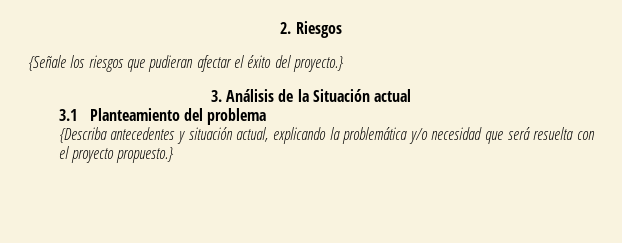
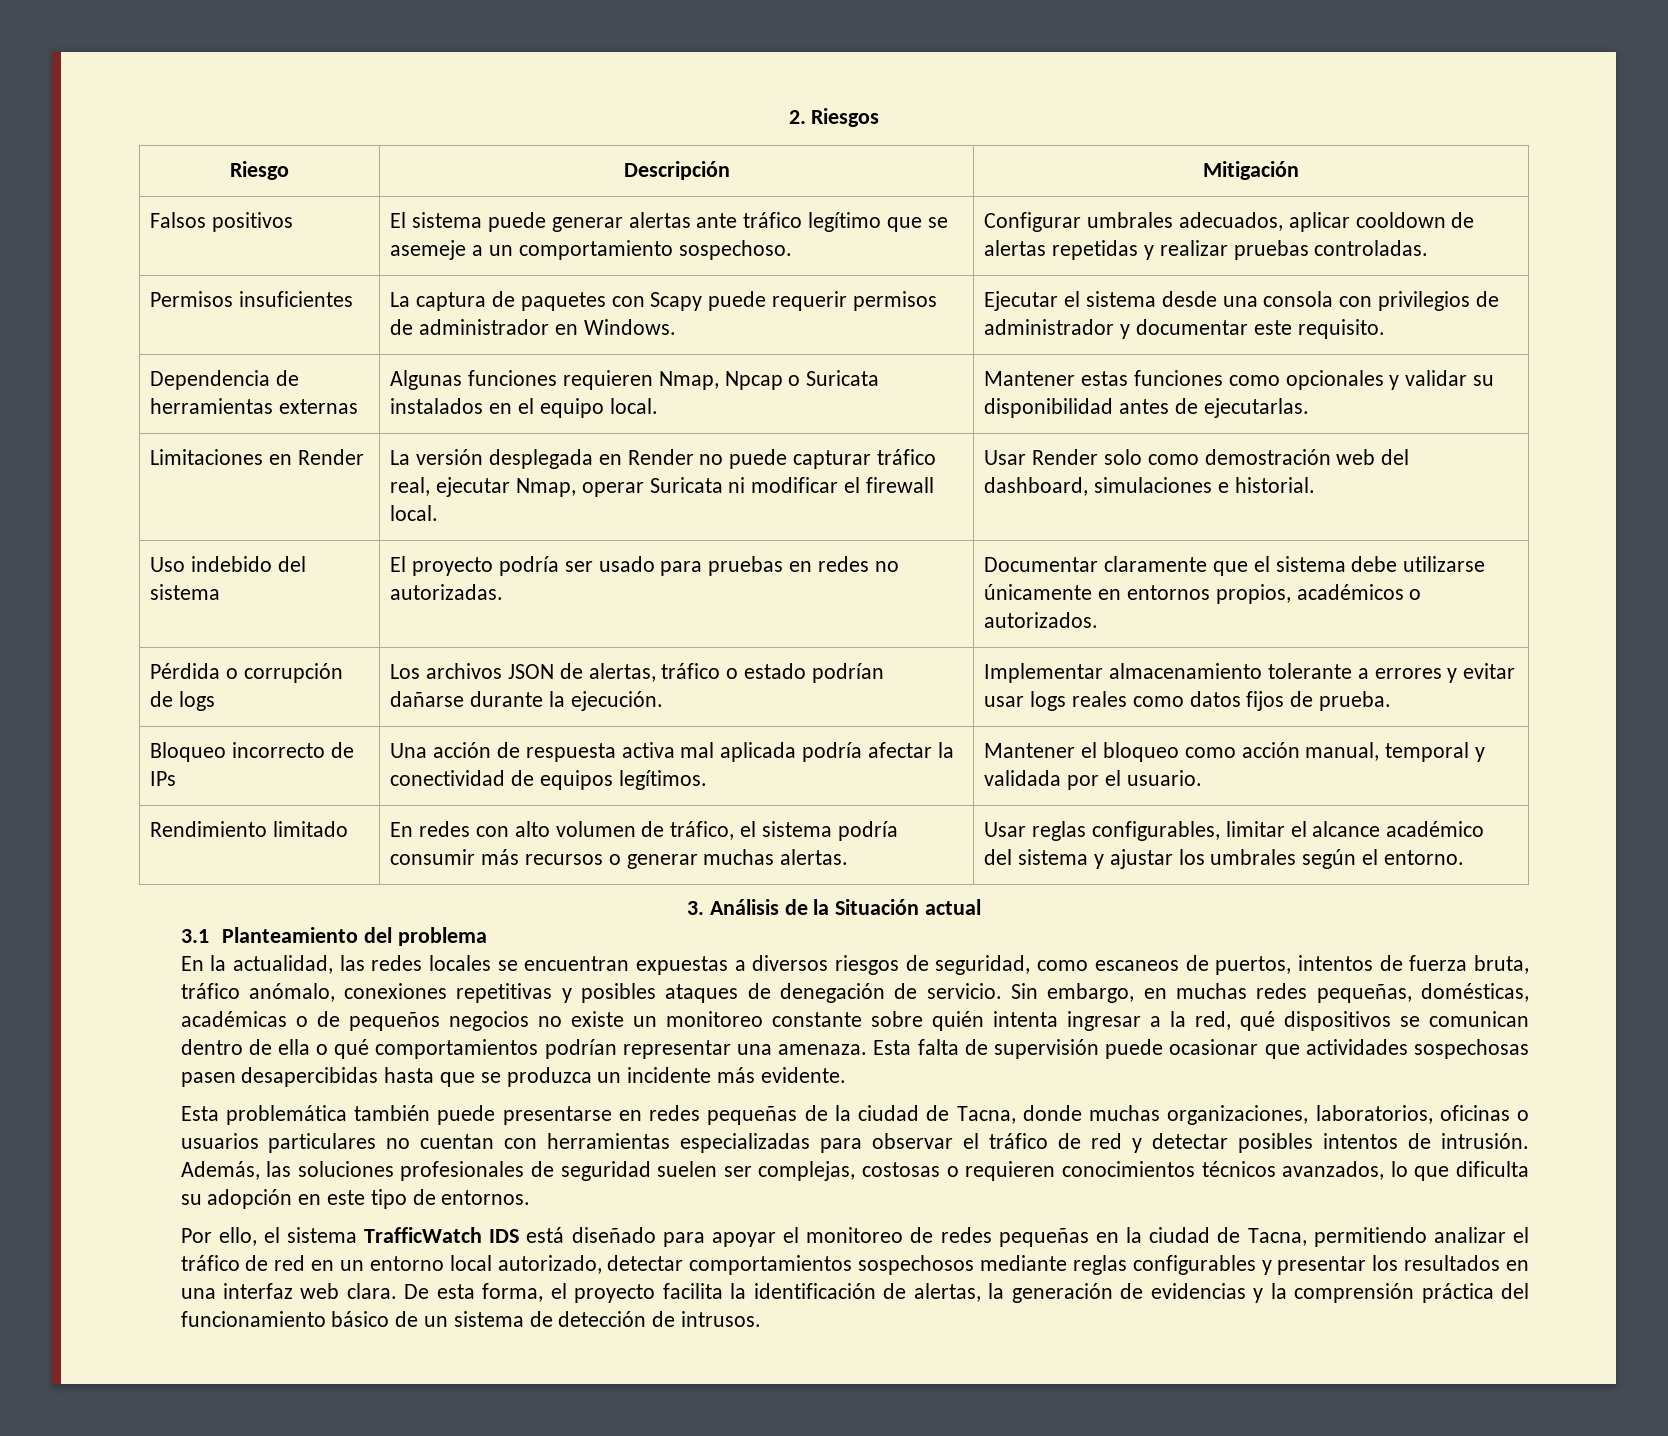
- {Señale los riesgos que pudieran afectar el éxito del proyecto.}
+ Riesgo | Descripción | Mitigación
+ Falsos positivos | El sistema puede generar alertas ante tráfico legítimo que se asemeje a un comportamiento sospechoso. | Configurar umbrales adecuados, aplicar cooldown de alertas repetidas y realizar pruebas controladas.
+ Permisos insuficientes | La captura de paquetes con Scapy puede requerir permisos de administrador en Windows. | Ejecutar el sistema desde una consola con privilegios de administrador y documentar este requisito.
+ Dependencia de herramientas externas | Algunas funciones requieren Nmap, Npcap o Suricata instalados en el equipo local. | Mantener estas funciones como opcionales y validar su disponibilidad antes de ejecutarlas.
+ Limitaciones en Render | La versión desplegada en Render no puede capturar tráfico real, ejecutar Nmap, operar Suricata ni modificar el firewall local. | Usar Render solo como demostración web del dashboard, simulaciones e historial.
+ Uso indebido del sistema | El proyecto podría ser usado para pruebas en redes no autorizadas. | Documentar claramente que el sistema debe utilizarse únicamente en entornos propios, académicos o autorizados.
+ Pérdida o corrupción de logs | Los archivos JSON de alertas, tráfico o estado podrían dañarse durante la ejecución. | Implementar almacenamiento tolerante a errores y evitar usar logs reales como datos fijos de prueba.
+ Bloqueo incorrecto de IPs | Una acción de respuesta activa mal aplicada podría afectar la conectividad de equipos legítimos. | Mantener el bloqueo como acción manual, temporal y validada por el usuario.
+ Rendimiento limitado | En redes con alto volumen de tráfico, el sistema podría consumir más recursos o generar muchas alertas. | Usar reglas configurables, limitar el alcance académico del sistema y ajustar los umbrales según el entorno.
- {Describa antecedentes y situación actual, explicando la problemática y/o necesidad que será resuelta con el proyecto propuesto.}
+ En la actualidad, las redes locales se encuentran expuestas a diversos riesgos de seguridad, como escaneos de puertos, intentos de fuerza bruta, tráfico anómalo, conexiones repetitivas y posibles ataques de denegación de servicio. Sin embargo, en muchas redes pequeñas, domésticas, académicas o de pequeños negocios no existe un monitoreo constante sobre quién intenta ingresar a la red, qué dispositivos se comunican dentro de ella o qué comportamientos podrían representar una amenaza. Esta falta de supervisión puede ocasionar que actividades sospechosas pasen desapercibidas hasta que se produzca un incidente más evidente.
+ Esta problemática también puede presentarse en redes pequeñas de la ciudad de Tacna, donde muchas organizaciones, laboratorios, oficinas o usuarios particulares no cuentan con herramientas especializadas para observar el tráfico de red y detectar posibles intentos de intrusión. Además, las soluciones profesionales de seguridad suelen ser complejas, costosas o requieren conocimientos técnicos avanzados, lo que dificulta su adopción en este tipo de entornos.
+ Por ello, el sistema TrafficWatch IDS está diseñado para apoyar el monitoreo de redes pequeñas en la ciudad de Tacna, permitiendo analizar el tráfico de red en un entorno local autorizado, detectar comportamientos sospechosos mediante reglas configurables y presentar los resultados en una interfaz web clara. De esta forma, el proyecto facilita la identificación de alertas, la generación de evidencias y la comprensión práctica del funcionamiento básico de un sistema de detección de intrusos.

